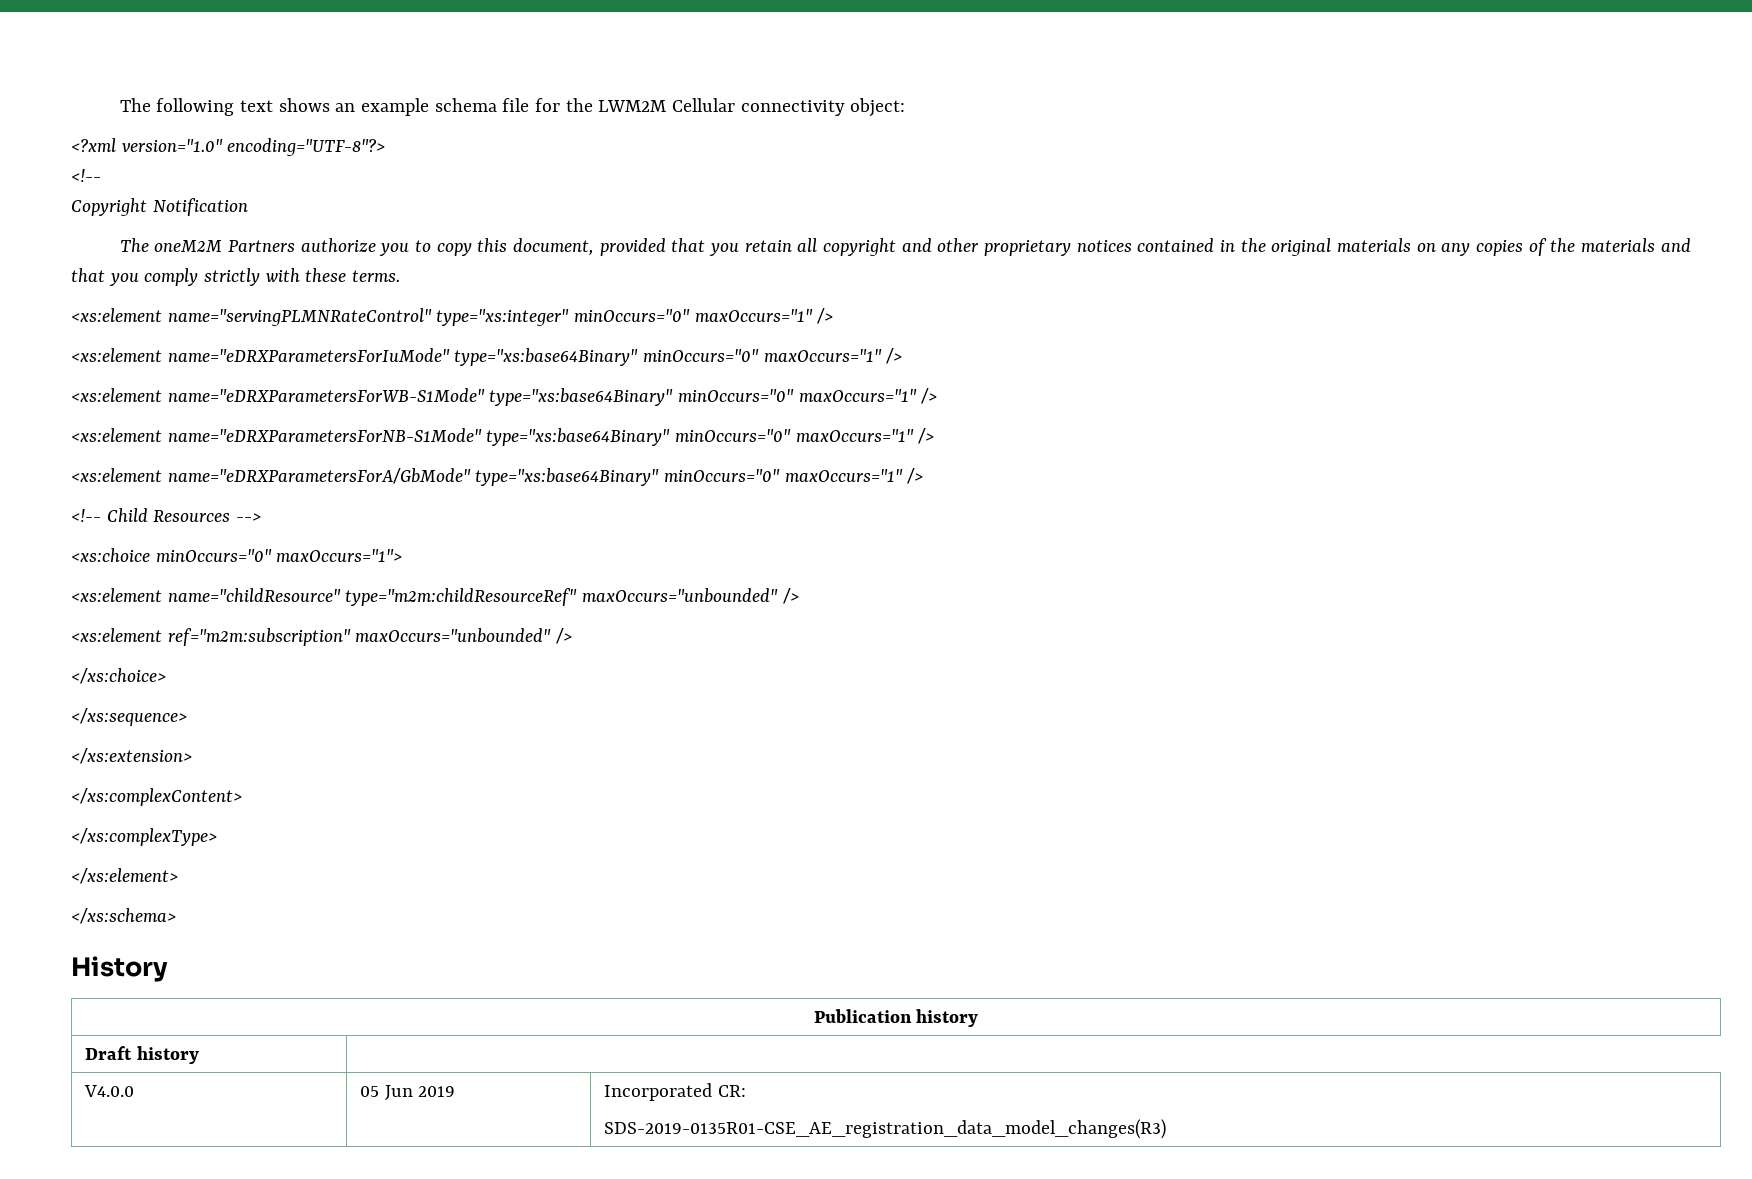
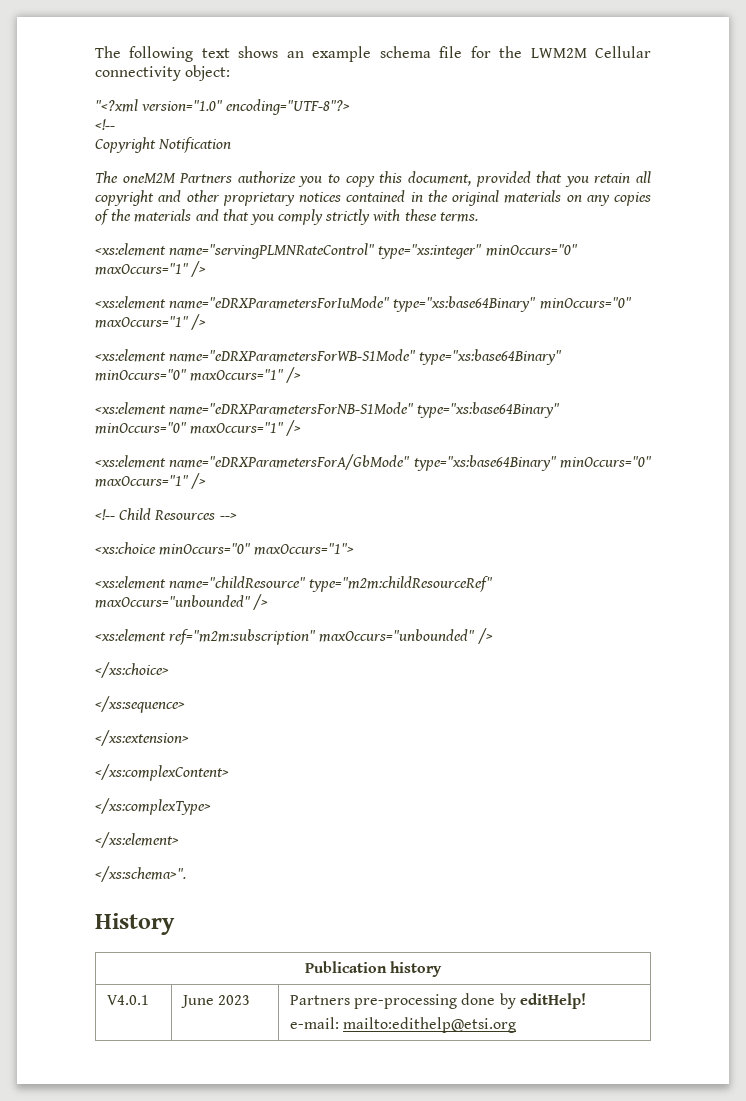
- <?xml version="1.0" encoding="UTF-8"?>
+ "<?xml version="1.0" encoding="UTF-8"?>
- </xs:schema>
+ </xs:schema>".
- Draft history
- V4.0.0 | 05 Jun 2019 | Incorporated CR:
- SDS-2019-0135R01-CSE_AE_registration_data_model_changes(R3)
+ V4.0.1 | June 2023 | Partners pre-processing done by editHelp!
+ e-mail: mailto:edithelp@etsi.org

